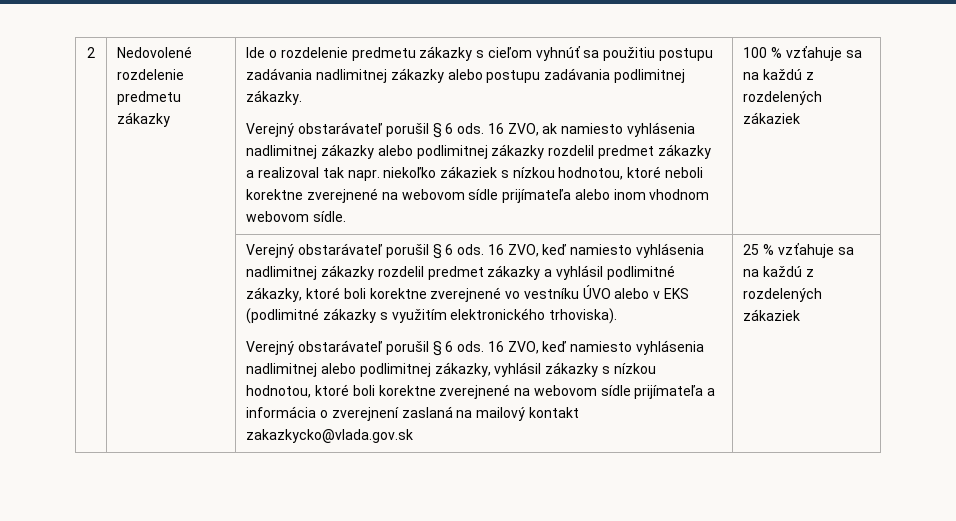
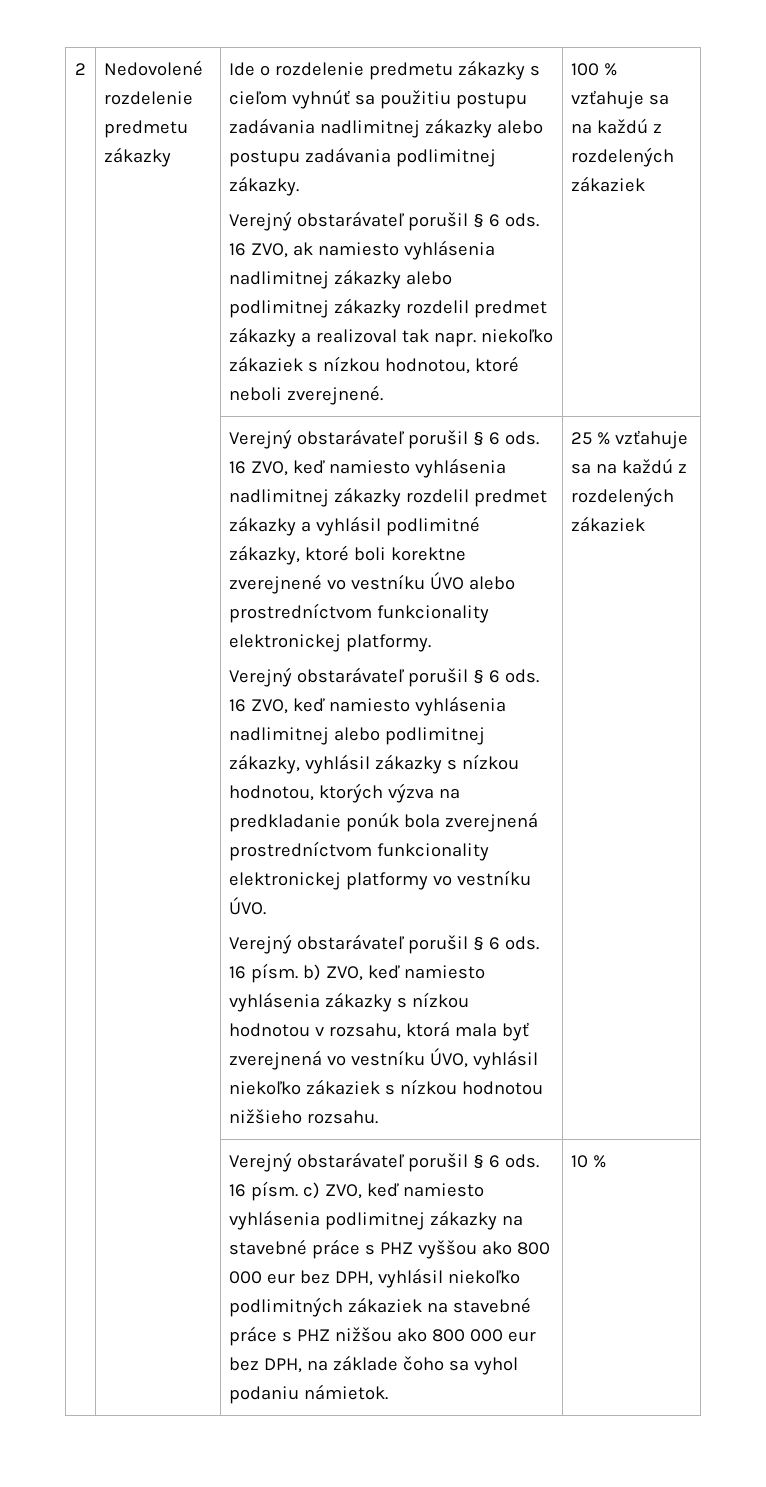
- 16 ZVO, ak namiesto vyhlásenia nadlimitnej zákazky alebo podlimitnej zákazky rozdelil predmet zákazky a realizoval tak napr. niekoľko zákaziek s nízkou hodnotou, ktoré neboli korektne zverejnené na webovom sídle prijímateľa alebo inom vhodnom webovom sídle.
+ 16 ZVO, ak namiesto vyhlásenia nadlimitnej zákazky alebo podlimitnej zákazky rozdelil predmet zákazky a realizoval tak napr. niekoľko zákaziek s nízkou hodnotou, ktoré neboli zverejnené.
- 16 ZVO, keď namiesto vyhlásenia nadlimitnej zákazky rozdelil predmet zákazky a vyhlásil podlimitné zákazky, ktoré boli korektne zverejnené vo vestníku ÚVO alebo v EKS (podlimitné zákazky s využitím elektronického trhoviska).
+ 16 ZVO, keď namiesto vyhlásenia nadlimitnej zákazky rozdelil predmet zákazky a vyhlásil podlimitné zákazky, ktoré boli korektne zverejnené vo vestníku ÚVO alebo prostredníctvom funkcionality elektronickej platformy.
- 16 ZVO, keď namiesto vyhlásenia nadlimitnej alebo podlimitnej zákazky, vyhlásil zákazky s nízkou hodnotou, ktoré boli korektne zverejnené na webovom sídle prijímateľa a informácia o zverejnení zaslaná na mailový kontakt zakazkycko@vlada.gov.sk
+ 16 ZVO, keď namiesto vyhlásenia nadlimitnej alebo podlimitnej zákazky, vyhlásil zákazky s nízkou hodnotou, ktorých výzva na predkladanie ponúk bola zverejnená prostredníctvom funkcionality elektronickej platformy vo vestníku ÚVO.
+ Verejný obstarávateľ porušil § 6 ods. 16 písm. b) ZVO, keď namiesto vyhlásenia zákazky s nízkou hodnotou v rozsahu, ktorá mala byť zverejnená vo vestníku ÚVO, vyhlásil niekoľko zákaziek s nízkou hodnotou nižšieho rozsahu.
+ Verejný obstarávateľ porušil § 6 ods. 16 písm. c) ZVO, keď namiesto vyhlásenia podlimitnej zákazky na stavebné práce s PHZ vyššou ako 800 000 eur bez DPH, vyhlásil niekoľko podlimitných zákaziek na stavebné práce s PHZ nižšou ako 800 000 eur bez DPH, na základe čoho sa vyhol podaniu námietok. | 10 %

